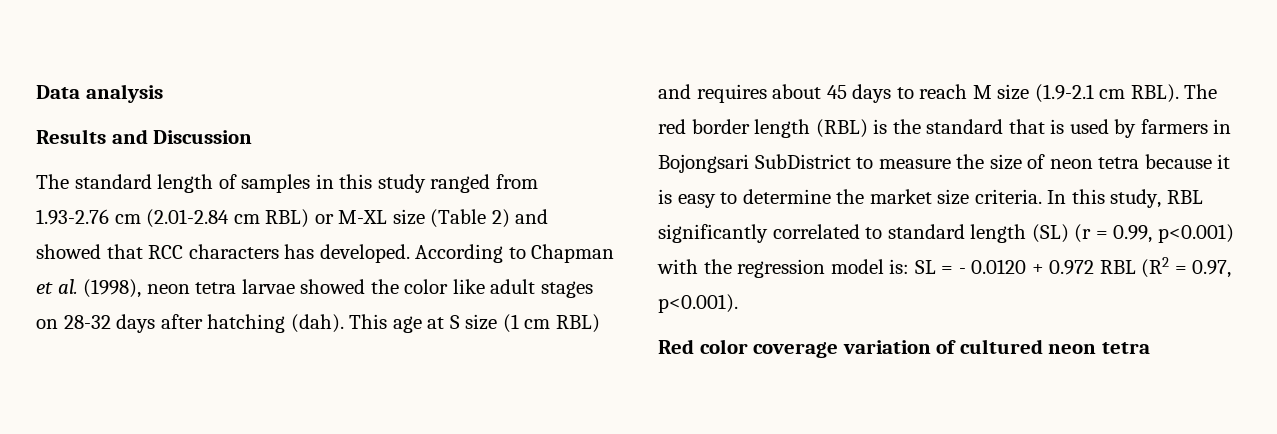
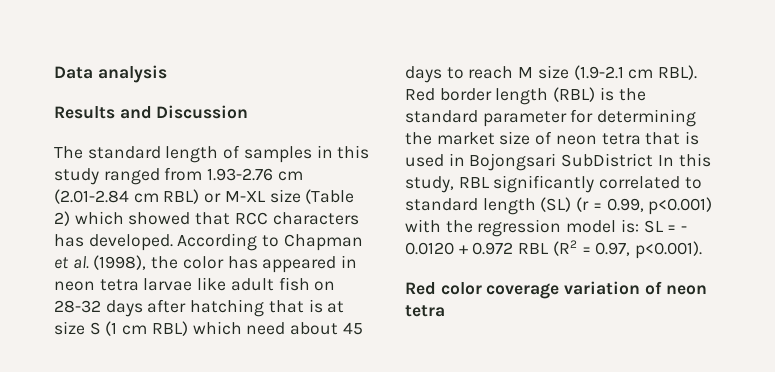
- The standard length of samples in this study ranged from 1.93-2.76 cm (2.01-2.84 cm RBL) or M-XL size (Table 2) and showed that RCC characters has developed.
+ The standard length of samples in this study ranged from 1.93-2.76 cm (2.01-2.84 cm RBL) or M-XL size (Table 2) which showed that RCC characters has developed.
- According to Chapman et al. (1998), neon tetra larvae showed the color like adult stages on 28-32 days after hatching (dah). This age at S size (1 cm RBL) and requires about 45 days to reach M size (1.9-2.1 cm RBL).
+ According to Chapman et al. (1998), the color has appeared in neon tetra larvae like adult fish on 28-32 days after hatching that is at size S (1 cm RBL) which need about 45 days to reach M size (1.9-2.1 cm RBL).
- The red border length (RBL) is the standard that is used by farmers in Bojongsari SubDistrict to measure the size of neon tetra because it is easy to determine the market size criteria. In this study, RBL significantly correlated to standard length (SL) (r = 0.99, p<0.001) with the regression model is: SL = - 0.0120 + 0.972 RBL (R2 = 0.97, p<0.001).
+ Red border length (RBL) is the standard parameter for determining the market size of neon tetra that is used in Bojongsari SubDistrict In this study, RBL significantly correlated to standard length (SL) (r = 0.99, p<0.001) with the regression model is: SL = - 0.0120 + 0.972 RBL (R2 = 0.97, p<0.001).
- Red color coverage variation of cultured neon tetra
+ Red color coverage variation of neon tetra

